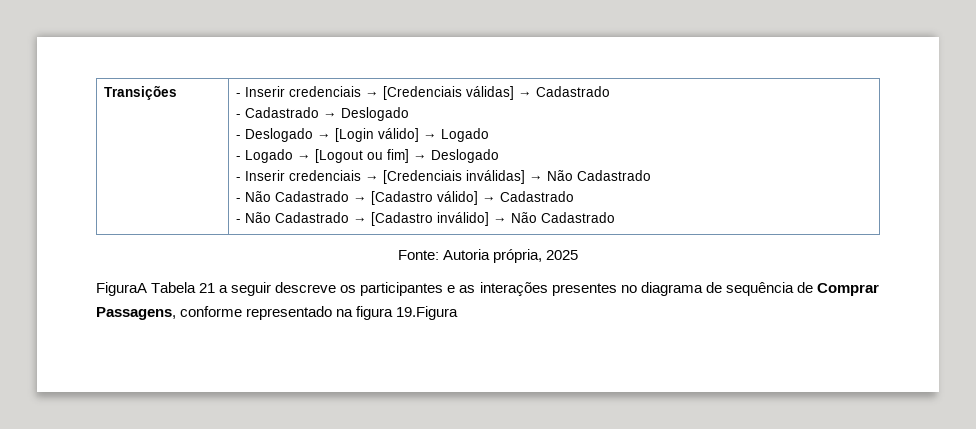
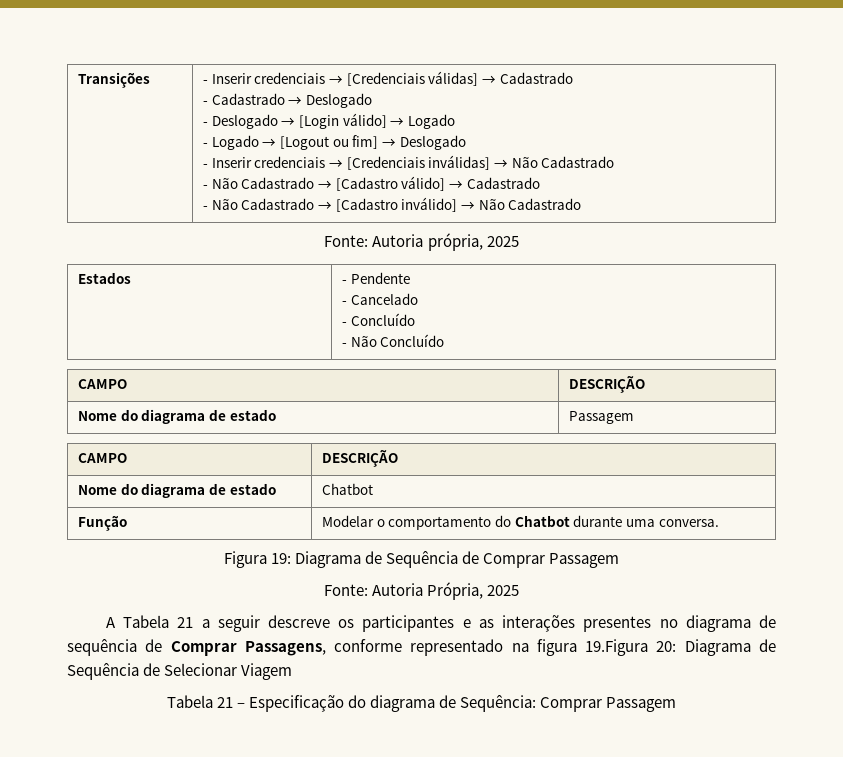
- FiguraA Tabela 21 a seguir descreve os participantes e as interações presentes no diagrama de sequência de Comprar Passagens, conforme representado na figura 19.Figura
+ Estados | - Pendente
+ - Cancelado
+ - Concluído
+ - Não Concluído
+ CAMPO | DESCRIÇÃO
+ Nome do diagrama de estado | Passagem
+ CAMPO | DESCRIÇÃO
+ Nome do diagrama de estado | Chatbot
+ Função | Modelar o comportamento do Chatbot durante uma conversa.
+ Figura 19: Diagrama de Sequência de Comprar Passagem
+ Fonte: Autoria Própria, 2025
+ A Tabela 21 a seguir descreve os participantes e as interações presentes no diagrama de sequência de Comprar Passagens, conforme representado na figura 19.Figura 20: Diagrama de Sequência de Selecionar Viagem
+ Tabela 21 – Especificação do diagrama de Sequência: Comprar Passagem

